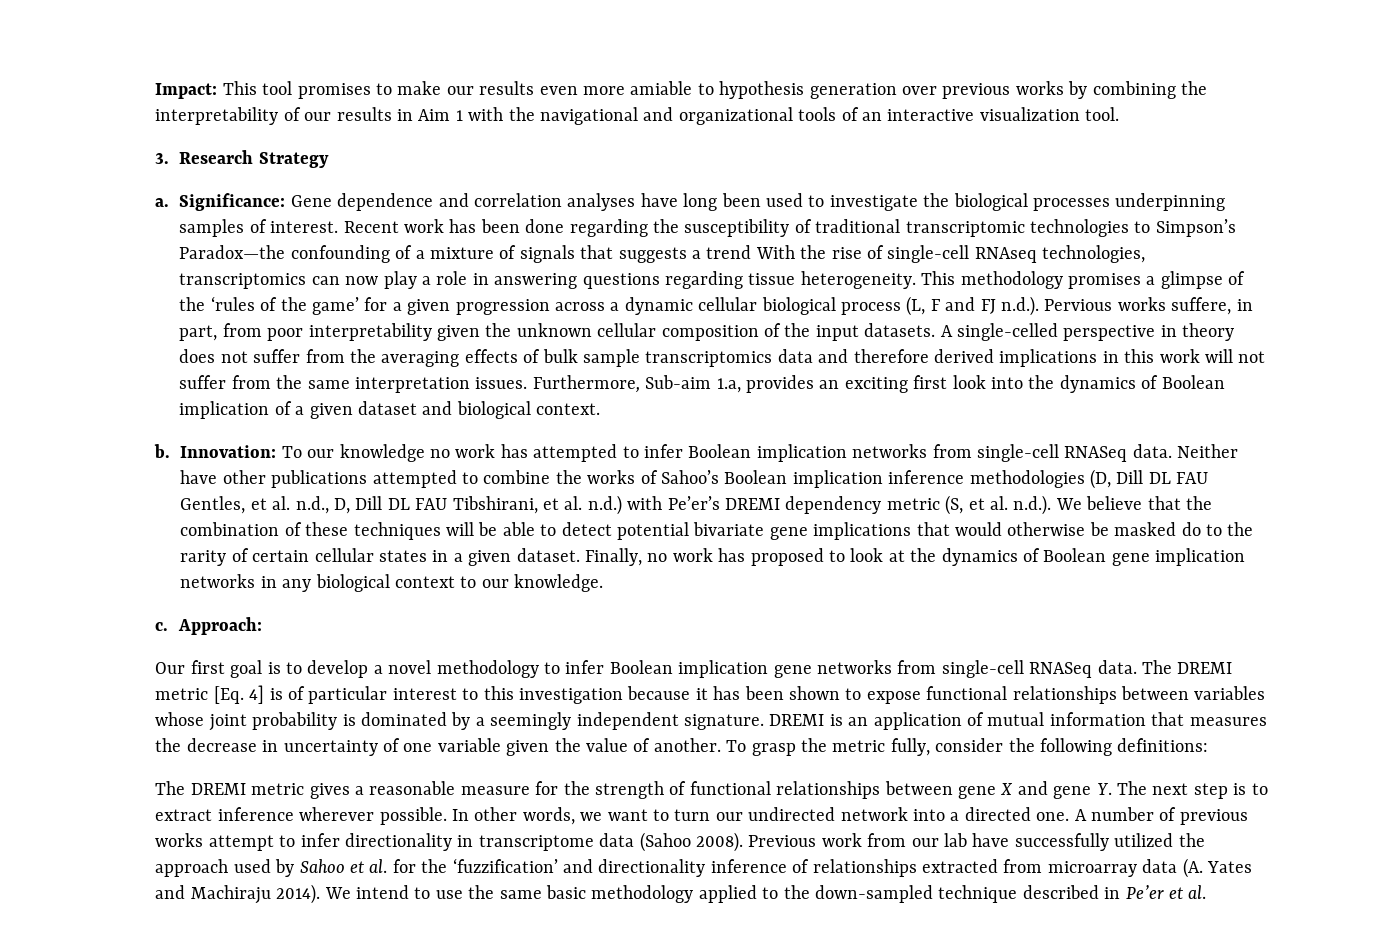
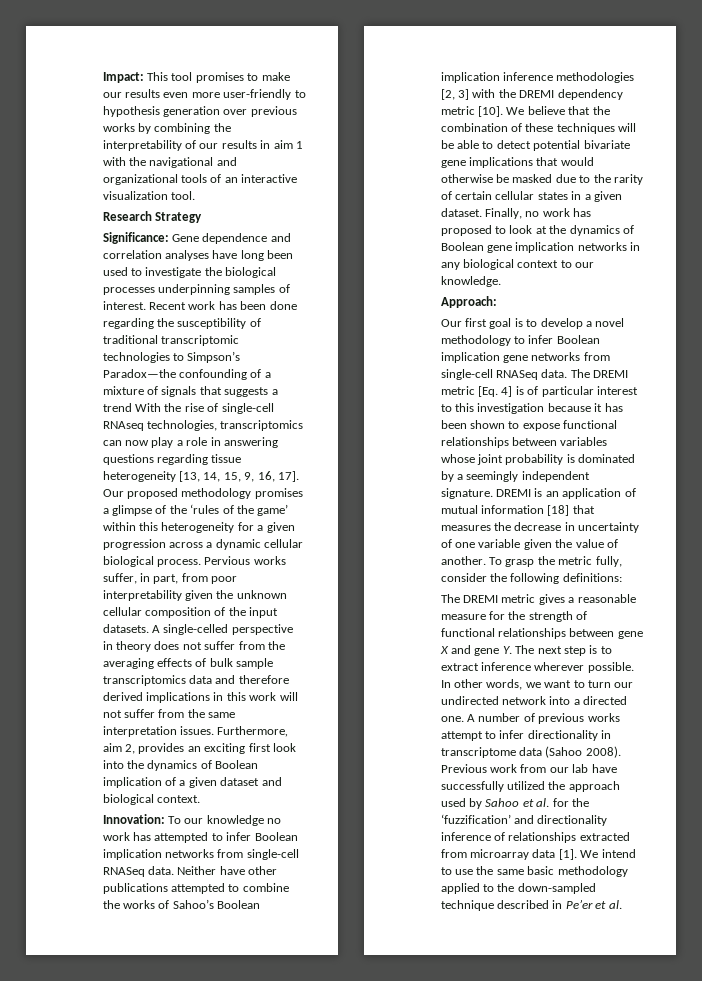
- Impact: This tool promises to make our results even more amiable to hypothesis generation over previous works by combining the interpretability of our results in Aim 1 with the navigational and organizational tools of an interactive visualization tool.
+ Impact: This tool promises to make our results even more user-friendly to hypothesis generation over previous works by combining the interpretability of our results in aim 1 with the navigational and organizational tools of an interactive visualization tool.
- 3. Research Strategy
+ Research Strategy
- a.
- Recent work has been done regarding the susceptibility of traditional transcriptomic technologies to Simpson’s Paradox—the confounding of a mixture of signals that suggests a trend With the rise of single-cell RNAseq technologies, transcriptomics can now play a role in answering questions regarding tissue heterogeneity. This methodology promises a glimpse of the ‘rules of the game’ for a given progression across a dynamic cellular biological process (L, F and FJ n.d.). Pervious works suffere, in part, from poor interpretability given the unknown cellular composition of the input datasets.
+ Recent work has been done regarding the susceptibility of traditional transcriptomic technologies to Simpson’s Paradox—the confounding of a mixture of signals that suggests a trend With the rise of single-cell RNAseq technologies, transcriptomics can now play a role in answering questions regarding tissue heterogeneity [13, 14, 15, 9, 16, 17]. Our proposed methodology promises a glimpse of the ‘rules of the game’ within this heterogeneity for a given progression across a dynamic cellular biological process. Pervious works suffer, in part, from poor interpretability given the unknown cellular composition of the input datasets.
- Furthermore, Sub-aim 1.a, provides an exciting first look into the dynamics of Boolean implication of a given dataset and biological context.
+ Furthermore, aim 2, provides an exciting first look into the dynamics of Boolean implication of a given dataset and biological context.
- b.
- Neither have other publications attempted to combine the works of Sahoo’s Boolean implication inference methodologies (D, Dill DL FAU Gentles, et al. n.d., D, Dill DL FAU Tibshirani, et al. n.d.) with Pe’er’s DREMI dependency metric (S, et al. n.d.). We believe that the combination of these techniques will be able to detect potential bivariate gene implications that would otherwise be masked do to the rarity of certain cellular states in a given dataset.
+ Neither have other publications attempted to combine the works of Sahoo’s Boolean implication inference methodologies [2, 3] with the DREMI dependency metric [10]. We believe that the combination of these techniques will be able to detect potential bivariate gene implications that would otherwise be masked due to the rarity of certain cellular states in a given dataset.
- c.
- DREMI is an application of mutual information that measures the decrease in uncertainty of one variable given the value of another.
+ DREMI is an application of mutual information [18] that measures the decrease in uncertainty of one variable given the value of another.
- Previous work from our lab have successfully utilized the approach used by Sahoo et al. for the ‘fuzzification’ and directionality inference of relationships extracted from microarray data (A. Yates and Machiraju 2014).
+ Previous work from our lab have successfully utilized the approach used by Sahoo et al. for the ‘fuzzification’ and directionality inference of relationships extracted from microarray data [1].

